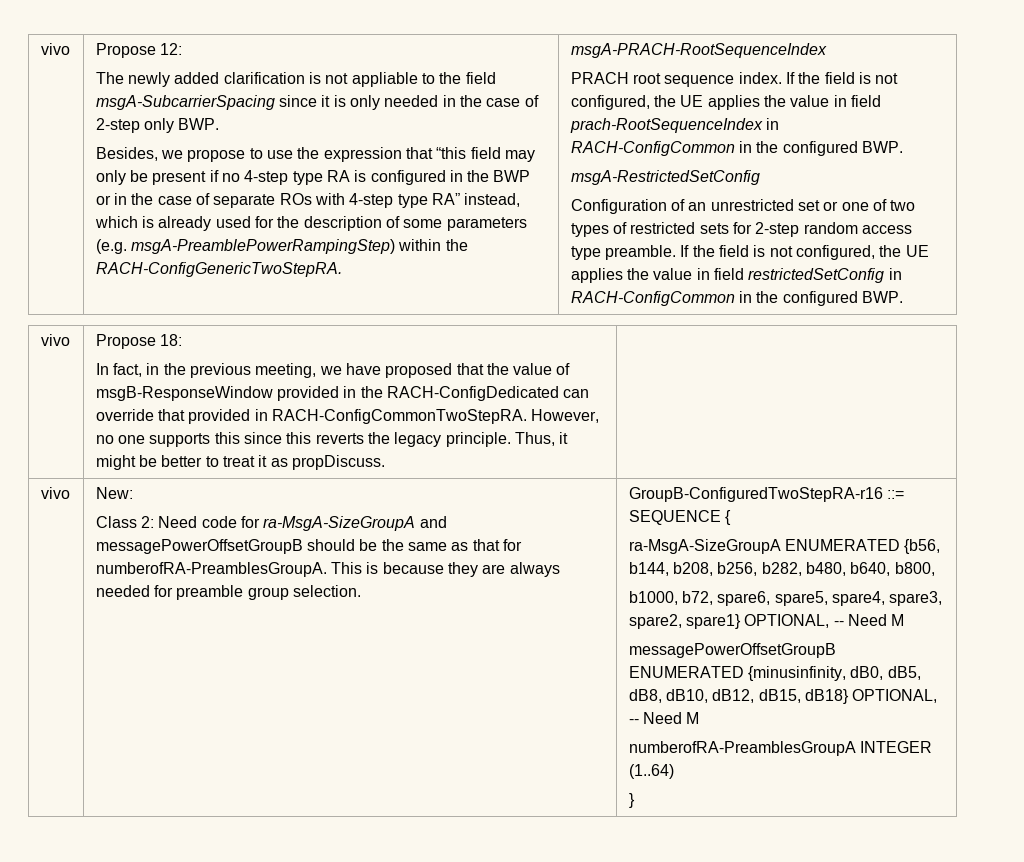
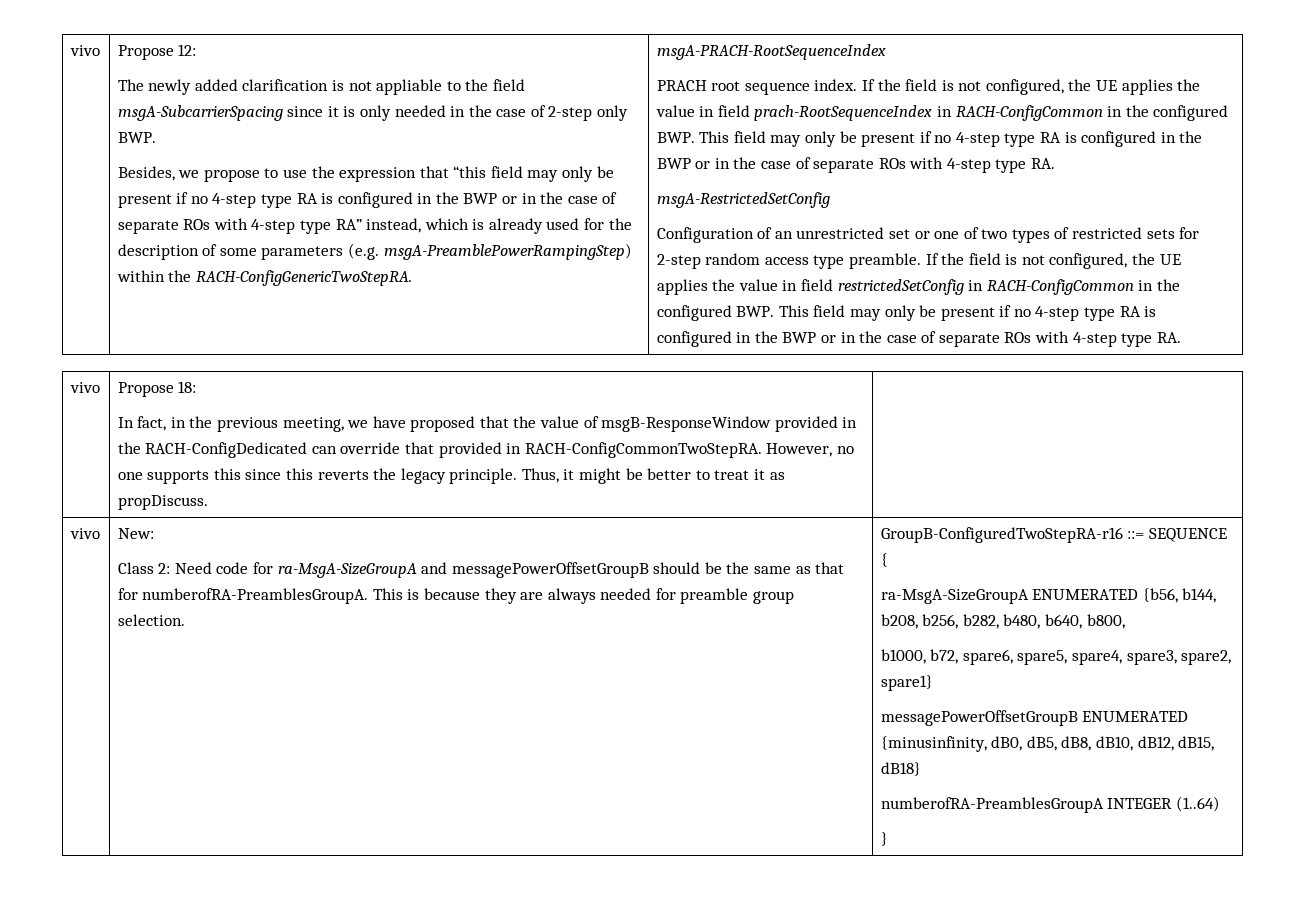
- If the field is not configured, the UE applies the value in field prach-RootSequenceIndex in RACH-ConfigCommon in the configured BWP.
+ If the field is not configured, the UE applies the value in field prach-RootSequenceIndex in RACH-ConfigCommon in the configured BWP. This field may only be present if no 4-step type RA is configured in the BWP or in the case of separate ROs with 4-step type RA.
- If the field is not configured, the UE applies the value in field restrictedSetConfig in RACH-ConfigCommon in the configured BWP.
+ If the field is not configured, the UE applies the value in field restrictedSetConfig in RACH-ConfigCommon in the configured BWP. This field may only be present if no 4-step type RA is configured in the BWP or in the case of separate ROs with 4-step type RA.
- b1000, b72, spare6, spare5, spare4, spare3, spare2, spare1} OPTIONAL, -- Need M
+ b1000, b72, spare6, spare5, spare4, spare3, spare2, spare1}
- messagePowerOffsetGroupB ENUMERATED {minusinfinity, dB0, dB5, dB8, dB10, dB12, dB15, dB18} OPTIONAL, -- Need M
+ messagePowerOffsetGroupB ENUMERATED {minusinfinity, dB0, dB5, dB8, dB10, dB12, dB15, dB18}

